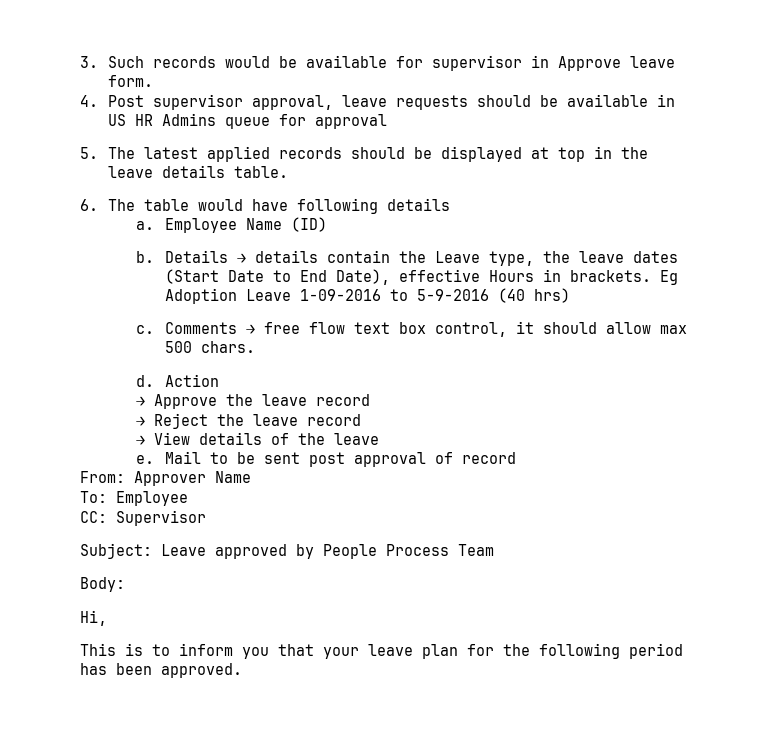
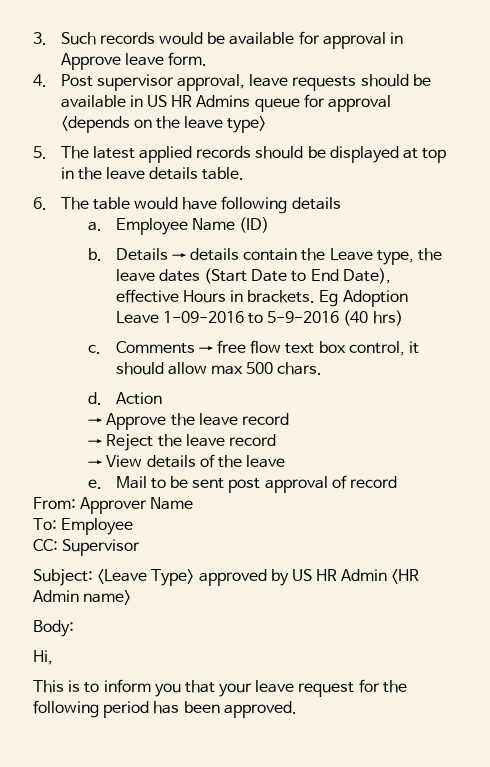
- 3. Such records would be available for supervisor in Approve leave form.
+ 3. Such records would be available for approval in Approve leave form.
- 4. Post supervisor approval, leave requests should be available in US HR Admins queue for approval
+ 4. Post supervisor approval, leave requests should be available in US HR Admins queue for approval <depends on the leave type>
- Subject: Leave approved by People Process Team
+ Subject: <Leave Type> approved by US HR Admin <HR Admin name>
- This is to inform you that your leave plan for the following period has been approved.
+ This is to inform you that your leave request for the following period has been approved.

